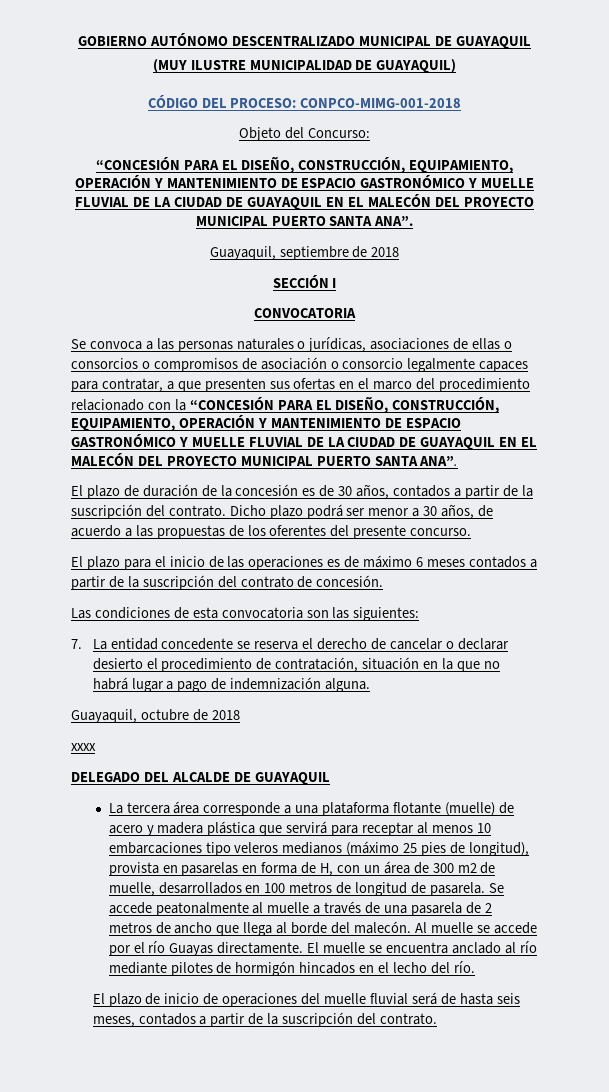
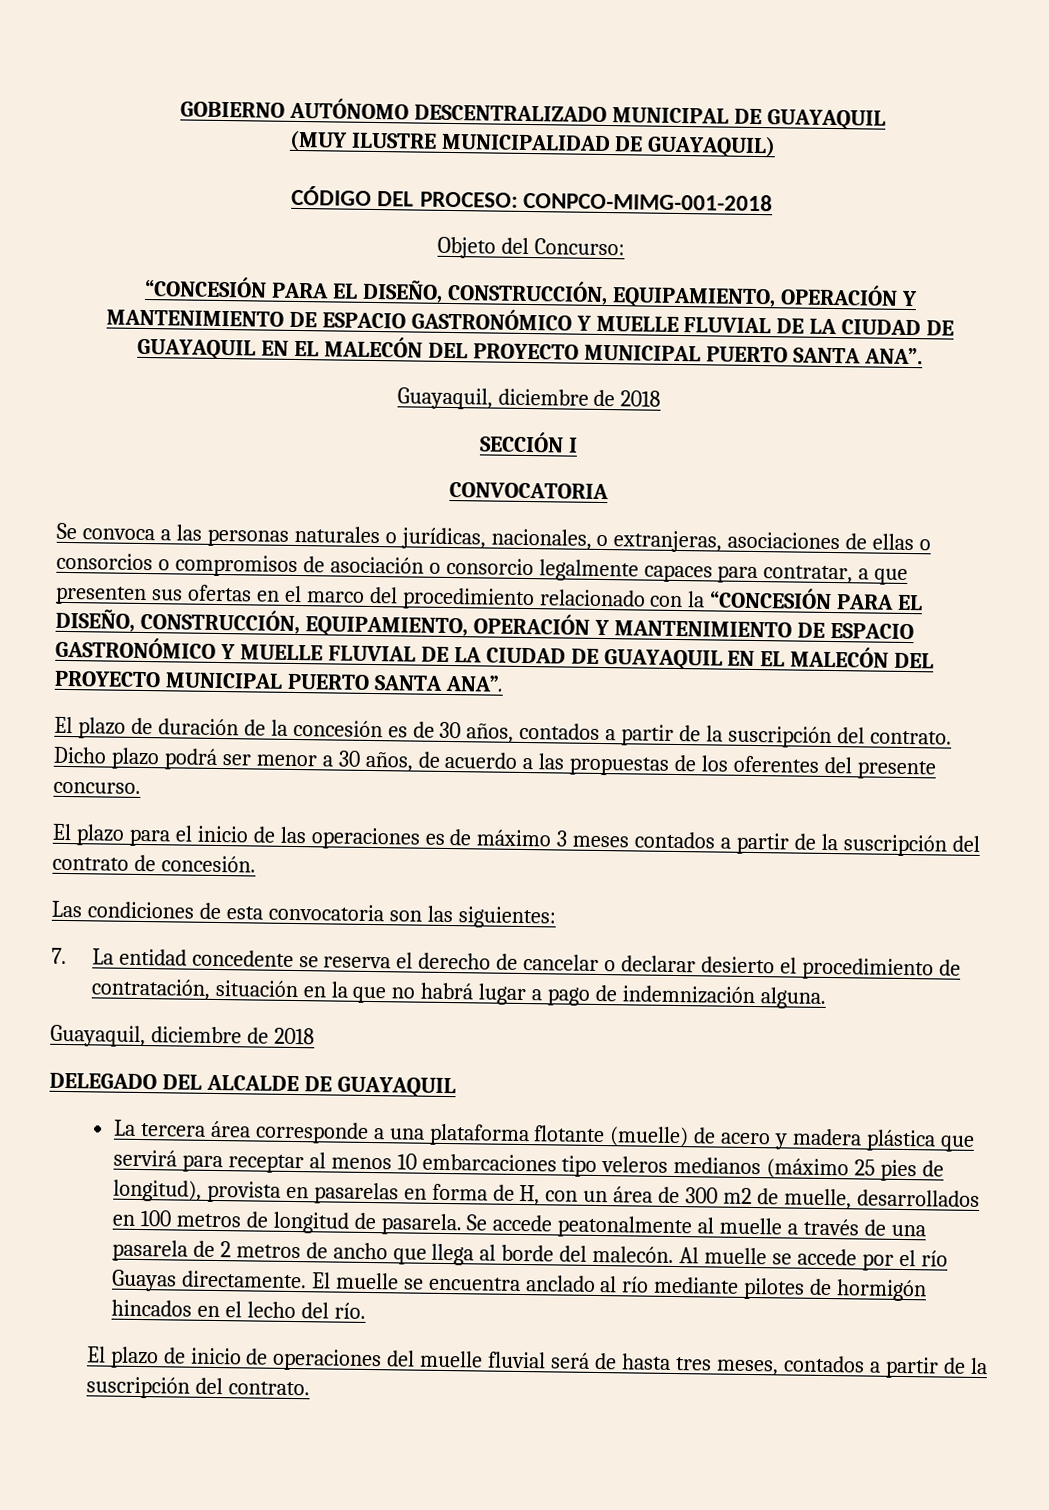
  Objeto del Concurso:
  “CONCESIÓN PARA EL DISEÑO, CONSTRUCCIÓN, EQUIPAMIENTO, OPERACIÓN Y MANTENIMIENTO DE ESPACIO GASTRONÓMICO Y MUELLE FLUVIAL DE LA CIUDAD DE GUAYAQUIL EN EL MALECÓN DEL PROYECTO MUNICIPAL PUERTO SANTA ANA”.
- Guayaquil, septiembre de 2018
+ Guayaquil, diciembre de 2018
- Se convoca a las personas naturales o jurídicas, asociaciones de ellas o consorcios o compromisos de asociación o consorcio legalmente capaces para contratar, a que presenten sus ofertas en el marco del procedimiento relacionado con la “CONCESIÓN PARA EL DISEÑO, CONSTRUCCIÓN, EQUIPAMIENTO, OPERACIÓN Y MANTENIMIENTO DE ESPACIO GASTRONÓMICO Y MUELLE FLUVIAL DE LA CIUDAD DE GUAYAQUIL EN EL MALECÓN DEL PROYECTO MUNICIPAL PUERTO SANTA ANA”.
+ Se convoca a las personas naturales o jurídicas, nacionales, o extranjeras, asociaciones de ellas o consorcios o compromisos de asociación o consorcio legalmente capaces para contratar, a que presenten sus ofertas en el marco del procedimiento relacionado con la “CONCESIÓN PARA EL DISEÑO, CONSTRUCCIÓN, EQUIPAMIENTO, OPERACIÓN Y MANTENIMIENTO DE ESPACIO GASTRONÓMICO Y MUELLE FLUVIAL DE LA CIUDAD DE GUAYAQUIL EN EL MALECÓN DEL PROYECTO MUNICIPAL PUERTO SANTA ANA”.
- El plazo para el inicio de las operaciones es de máximo 6 meses contados a partir de la suscripción del contrato de concesión.
+ El plazo para el inicio de las operaciones es de máximo 3 meses contados a partir de la suscripción del contrato de concesión.
  7. La entidad concedente se reserva el derecho de cancelar o declarar desierto el procedimiento de contratación, situación en la que no habrá lugar a pago de indemnización alguna.
- Guayaquil, octubre de 2018
- xxxx
+ Guayaquil, diciembre de 2018
- El plazo de inicio de operaciones del muelle fluvial será de hasta seis meses, contados a partir de la suscripción del contrato.
+ El plazo de inicio de operaciones del muelle fluvial será de hasta tres meses, contados a partir de la suscripción del contrato.

